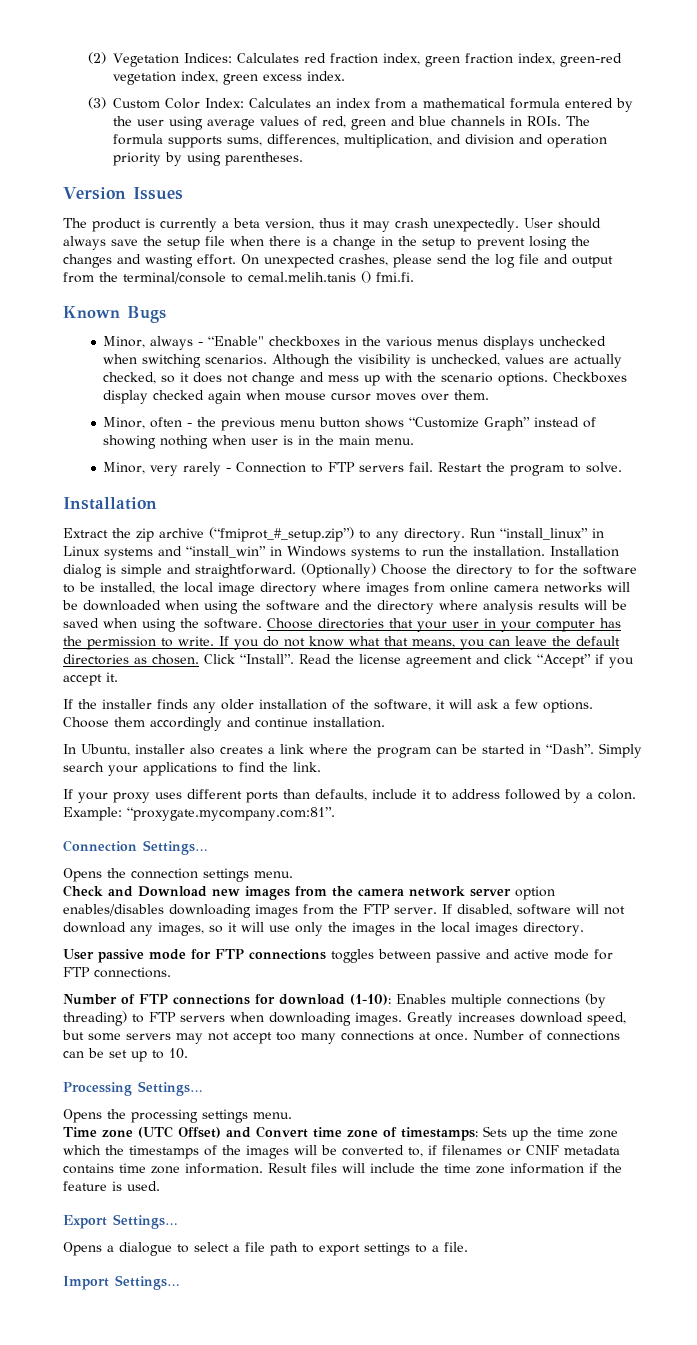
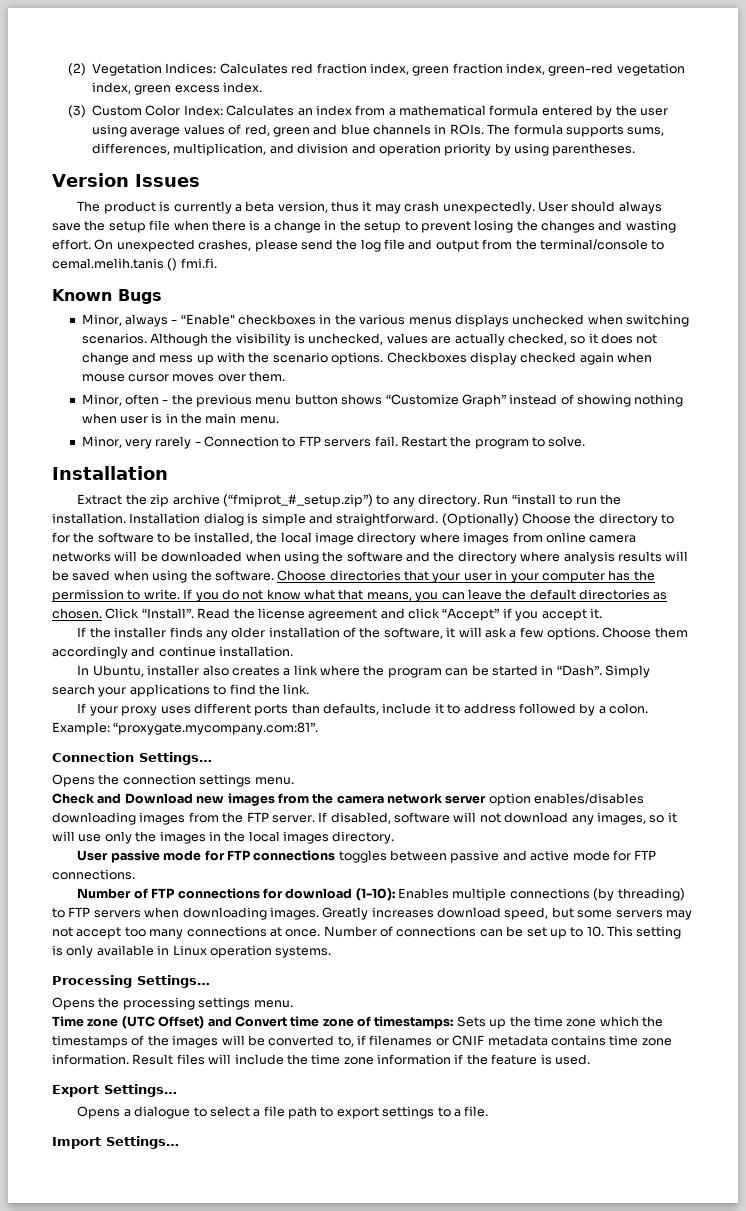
- Run “install_linux” in Linux systems and “install_win” in Windows systems to run the installation.
+ Run “install to run the installation.
- Number of connections can be set up to 10.
+ Number of connections can be set up to 10. This setting is only available in Linux operation systems.

